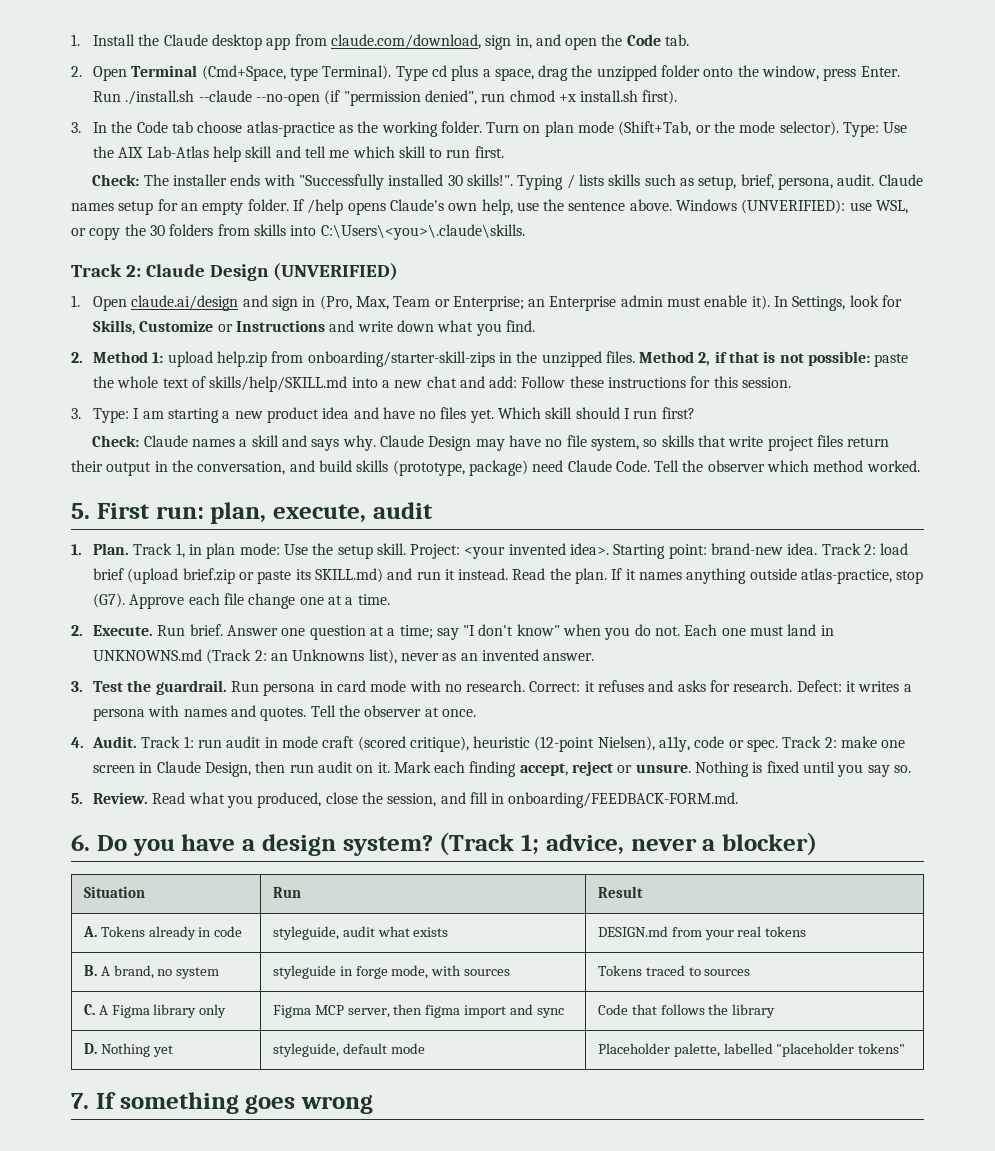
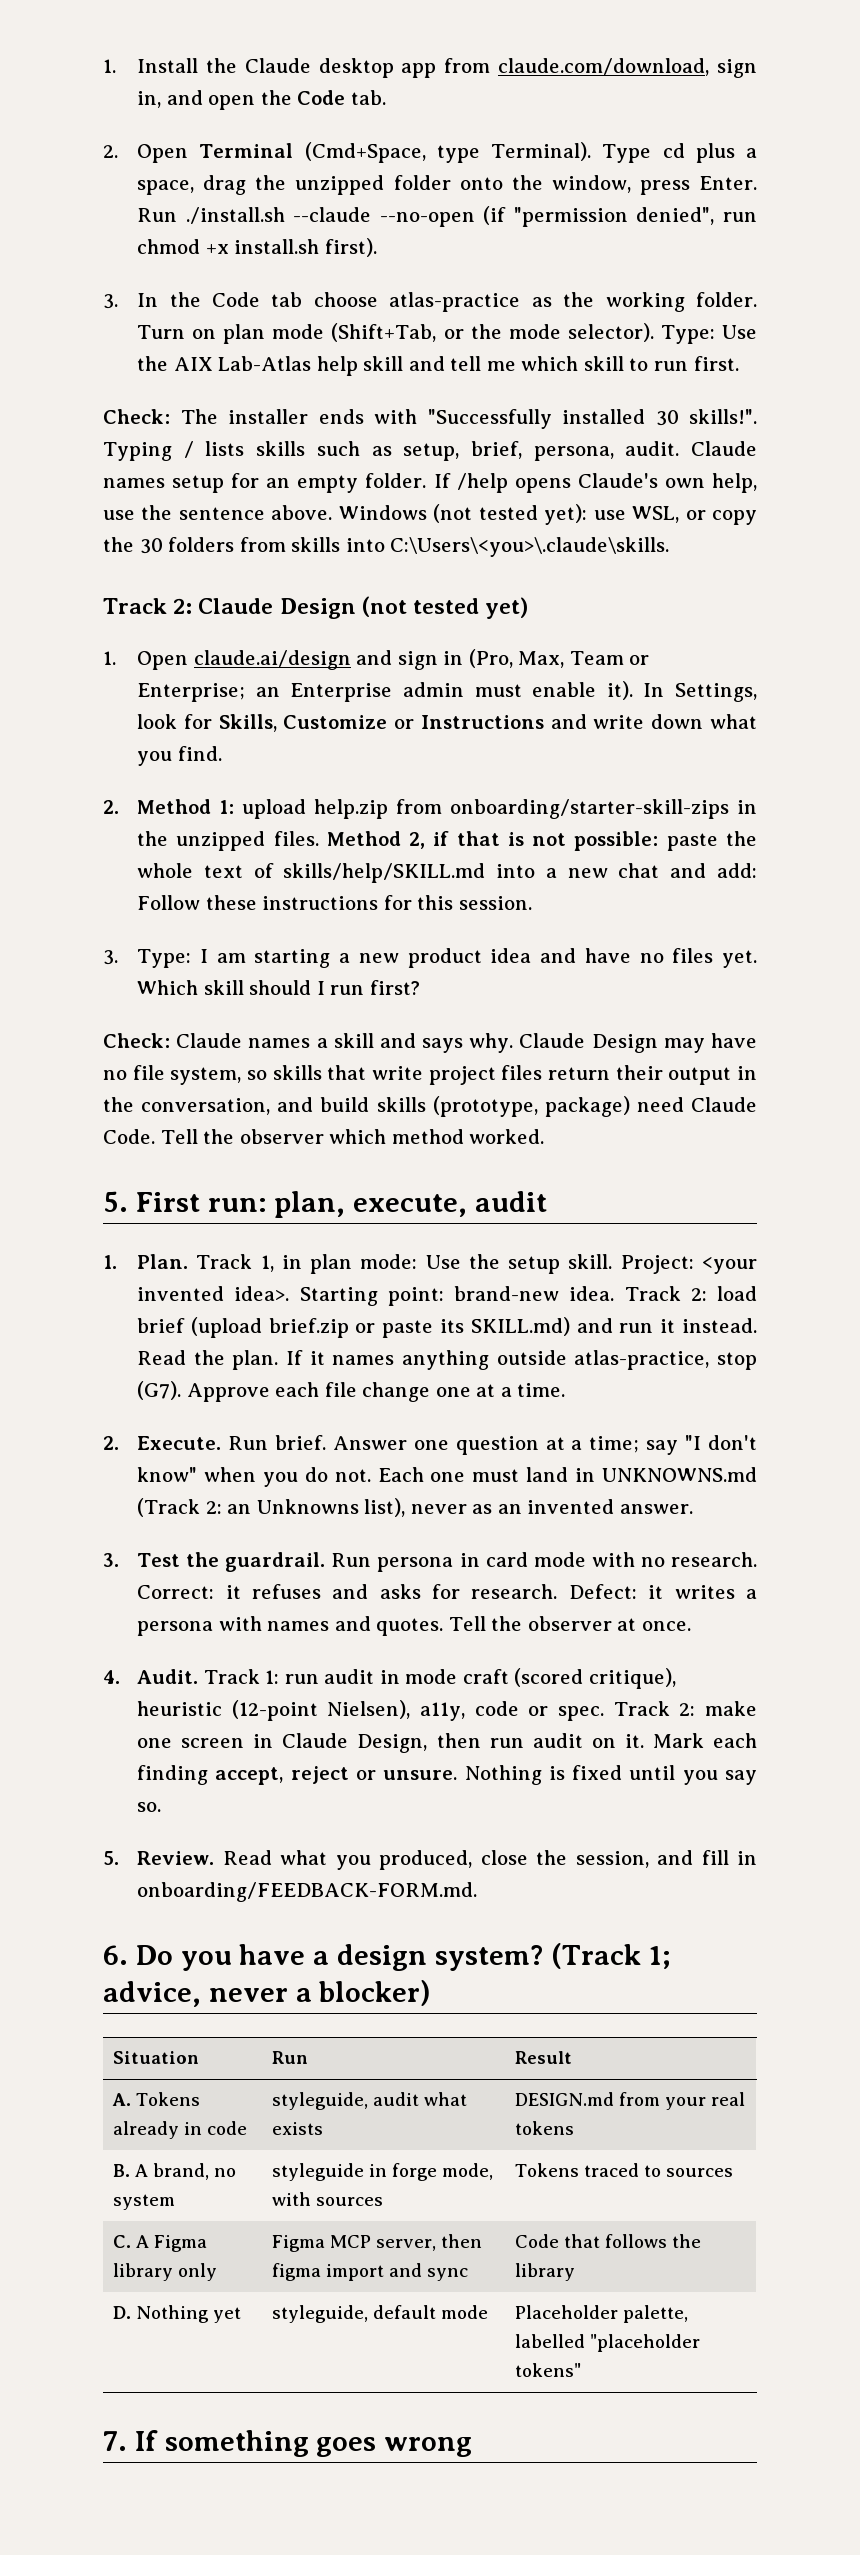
- Windows (UNVERIFIED): use WSL, or copy the 30 folders from skills into C:\Users\<you>\.claude\skills.
+ Windows (not tested yet): use WSL, or copy the 30 folders from skills into C:\Users\<you>\.claude\skills.
- Track 2: Claude Design (UNVERIFIED)
+ Track 2: Claude Design (not tested yet)

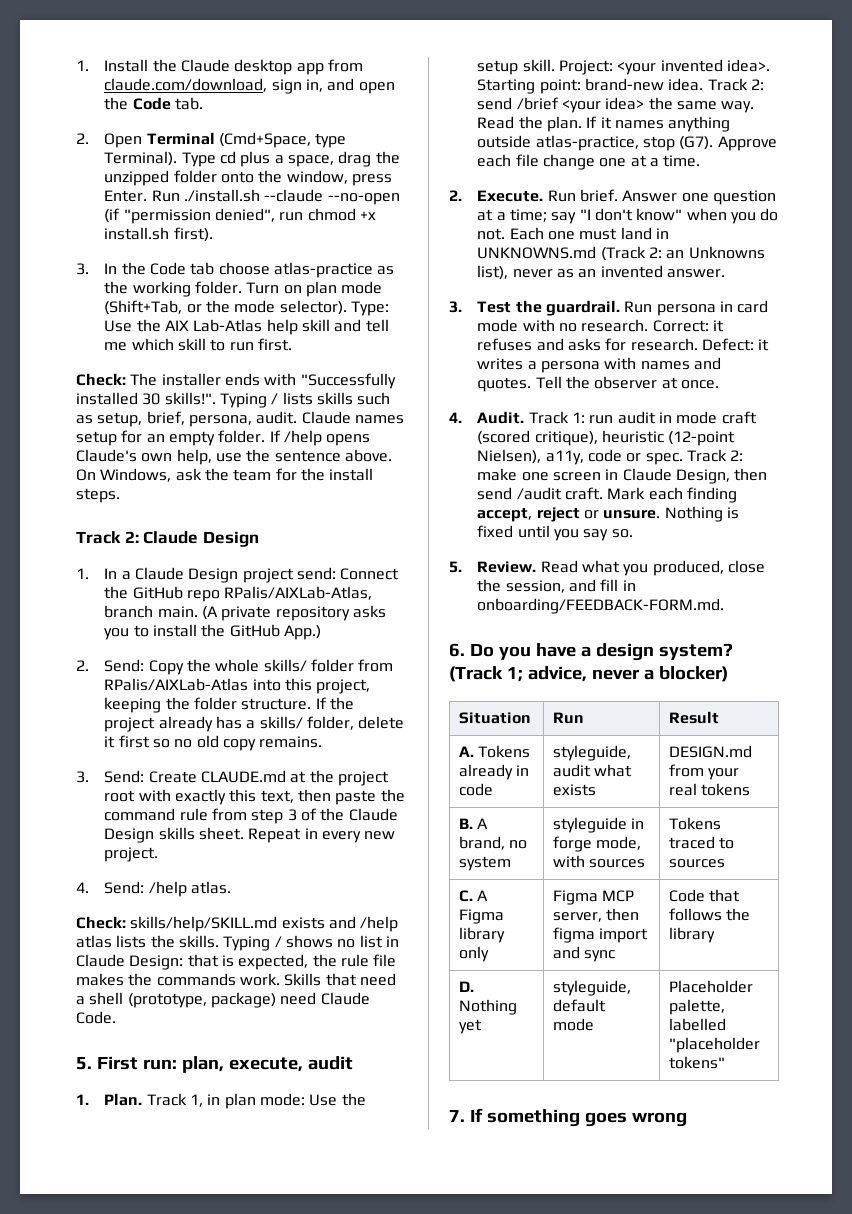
- Windows (not tested yet): use WSL, or copy the 30 folders from skills into C:\Users\<you>\.claude\skills.
- Track 2: Claude Design (not tested yet)
- 1. Open claude.ai/design and sign in (Pro, Max, Team or Enterprise; an Enterprise admin must enable it). In Settings, look for Skills, Customize or Instructions and write down what you find.
- 2. Method 1: upload help.zip from onboarding/starter-skill-zips in the unzipped files. Method 2, if that is not possible: paste the whole text of skills/help/SKILL.md into a new chat and add: Follow these instructions for this session.
- 3. Type: I am starting a new product idea and have no files yet. Which skill should I run first?
- Check: Claude names a skill and says why. Claude Design may have no file system, so skills that write project files return their output in the conversation, and build skills (prototype, package) need Claude Code. Tell the observer which method worked.
+ On Windows, ask the team for the install steps.
+ Track 2: Claude Design
+ 1. In a Claude Design project send: Connect the GitHub repo RPalis/AIXLab-Atlas, branch main. (A private repository asks you to install the GitHub App.)
+ 2. Send: Copy the whole skills/ folder from RPalis/AIXLab-Atlas into this project, keeping the folder structure. If the project already has a skills/ folder, delete it first so no old copy remains.
+ 3. Send: Create CLAUDE.md at the project root with exactly this text, then paste the command rule from step 3 of the Claude Design skills sheet. Repeat in every new project.
+ 4. Send: /help atlas.
+ Check: skills/help/SKILL.md exists and /help atlas lists the skills. Typing / shows no list in Claude Design: that is expected, the rule file makes the commands work. Skills that need a shell (prototype, package) need Claude Code.
- Track 2: load brief (upload brief.zip or paste its SKILL.md) and run it instead.
+ Track 2: send /brief <your idea> the same way.
- Track 2: make one screen in Claude Design, then run audit on it.
+ Track 2: make one screen in Claude Design, then send /audit craft.

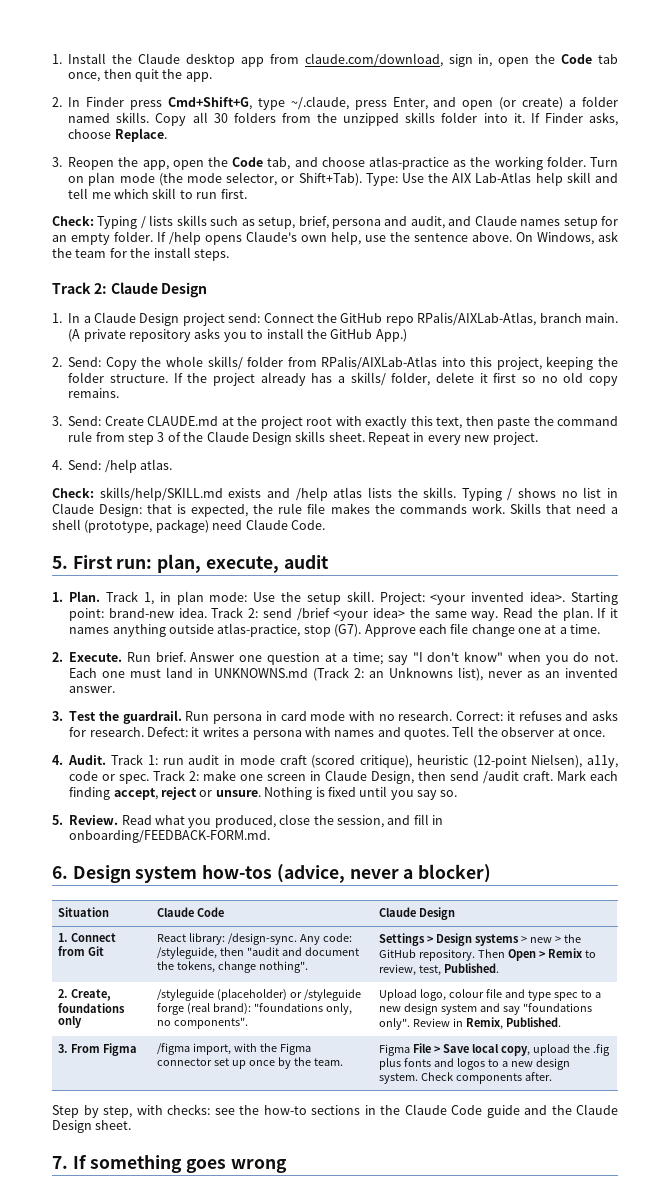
- 1. Install the Claude desktop app from claude.com/download, sign in, and open the Code tab.
- 2. Open Terminal (Cmd+Space, type Terminal). Type cd plus a space, drag the unzipped folder onto the window, press Enter. Run ./install.sh --claude --no-open (if "permission denied", run chmod +x install.sh first).
- 3. In the Code tab choose atlas-practice as the working folder.
+ 1. Install the Claude desktop app from claude.com/download, sign in, open the Code tab once, then quit the app.
+ 2. In Finder press Cmd+Shift+G, type ~/.claude, press Enter, and open (or create) a folder named skills. Copy all 30 folders from the unzipped skills folder into it. If Finder asks, choose Replace.
+ 3. Reopen the app, open the Code tab, and choose atlas-practice as the working folder.
- Turn on plan mode (Shift+Tab, or the mode selector).
+ Turn on plan mode (the mode selector, or Shift+Tab).
- Check: The installer ends with "Successfully installed 30 skills!". Typing / lists skills such as setup, brief, persona, audit. Claude names setup for an empty folder.
+ Check: Typing / lists skills such as setup, brief, persona and audit, and Claude names setup for an empty folder.
- 6. Do you have a design system? (Track 1; advice, never a blocker)
- Situation | Run | Result
- A. Tokens already in code | styleguide, audit what exists | DESIGN.md from your real tokens
- B. A brand, no system | styleguide in forge mode, with sources | Tokens traced to sources
- C. A Figma library only | Figma MCP server, then figma import and sync | Code that follows the library
- D. Nothing yet | styleguide, default mode | Placeholder palette, labelled "placeholder tokens"
+ 6. Design system how-tos (advice, never a blocker)
+ Situation | Claude Code | Claude Design
+ 1. Connect from Git | React library: /design-sync. Any code: /styleguide, then "audit and document the tokens, change nothing". | Settings > Design systems > new > the GitHub repository. Then Open > Remix to review, test, Published.
+ 2. Create, foundations only | /styleguide (placeholder) or /styleguide forge (real brand): "foundations only, no components". | Upload logo, colour file and type spec to a new design system and say "foundations only". Review in Remix, Published.
+ 3. From Figma | /figma import, with the Figma connector set up once by the team. | Figma File > Save local copy, upload the .fig plus fonts and logos to a new design system. Check components after.
+ Step by step, with checks: see the how-to sections in the Claude Code guide and the Claude Design sheet.

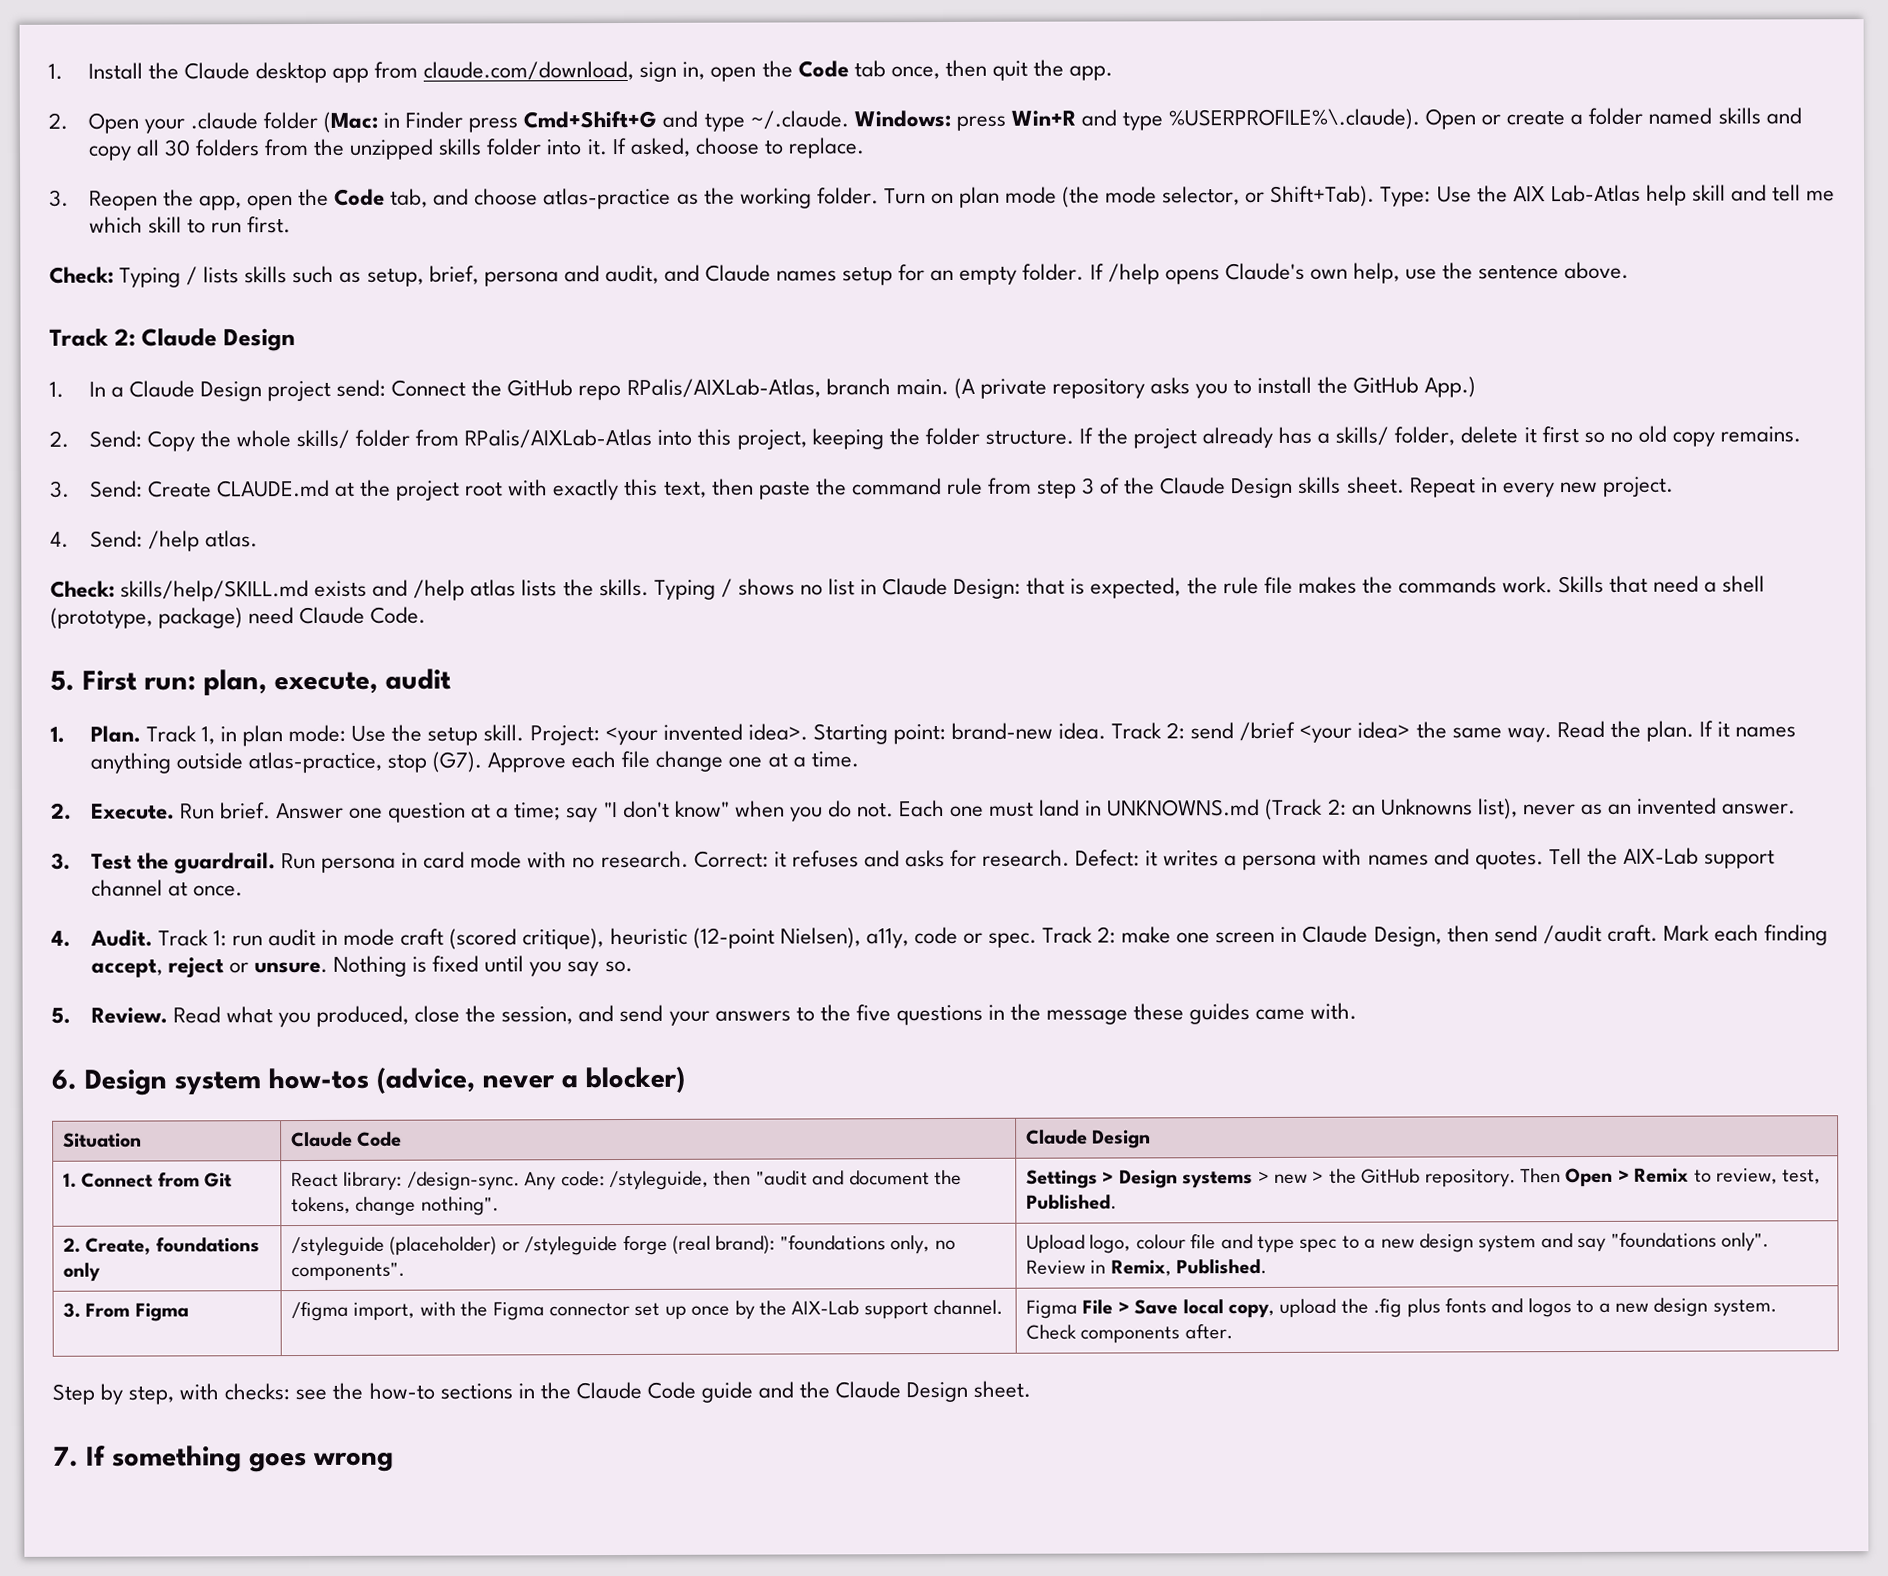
- 2. In Finder press Cmd+Shift+G, type ~/.claude, press Enter, and open (or create) a folder named skills. Copy all 30 folders from the unzipped skills folder into it.
+ 2. Open your .claude folder (Mac: in Finder press Cmd+Shift+G and type ~/.claude. Windows: press Win+R and type %USERPROFILE%\.claude). Open or create a folder named skills and copy all 30 folders from the unzipped skills folder into it.
- If Finder asks, choose Replace.
+ If asked, choose to replace.
- On Windows, ask the team for the install steps.
- Tell the observer at once.
+ Tell the AIX-Lab support channel at once.
- Read what you produced, close the session, and fill in onboarding/FEEDBACK-FORM.md.
+ Read what you produced, close the session, and send your answers to the five questions in the message these guides came with.
- 3. From Figma | /figma import, with the Figma connector set up once by the team. | Figma File > Save local copy, upload the .fig plus fonts and logos to a new design system. Check components after.
+ 3. From Figma | /figma import, with the Figma connector set up once by the AIX-Lab support channel. | Figma File > Save local copy, upload the .fig plus fonts and logos to a new design system. Check components after.

